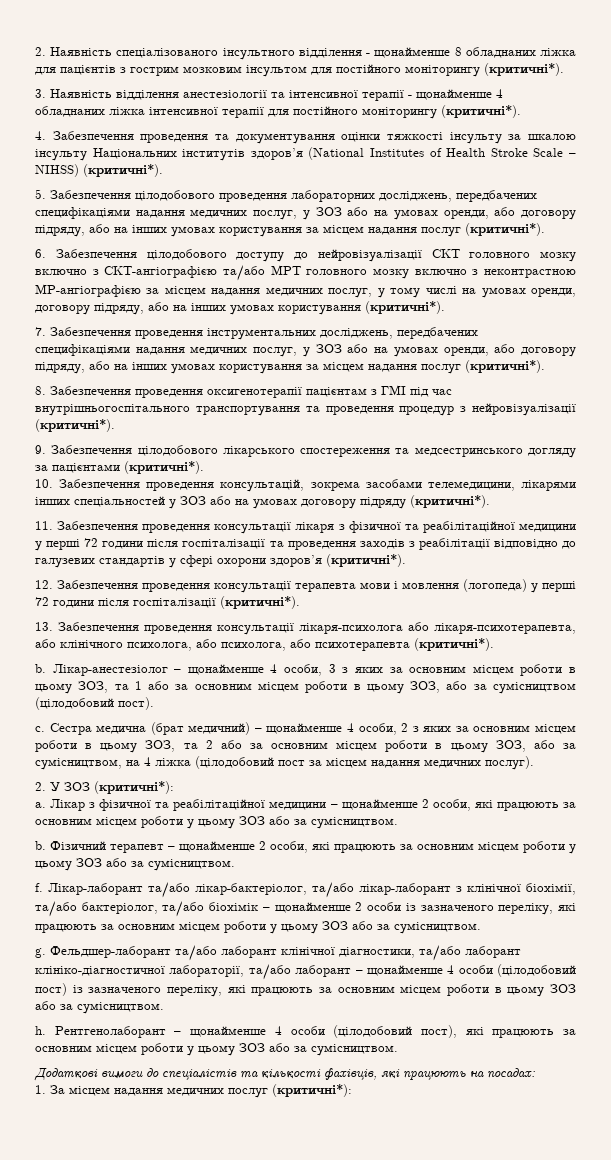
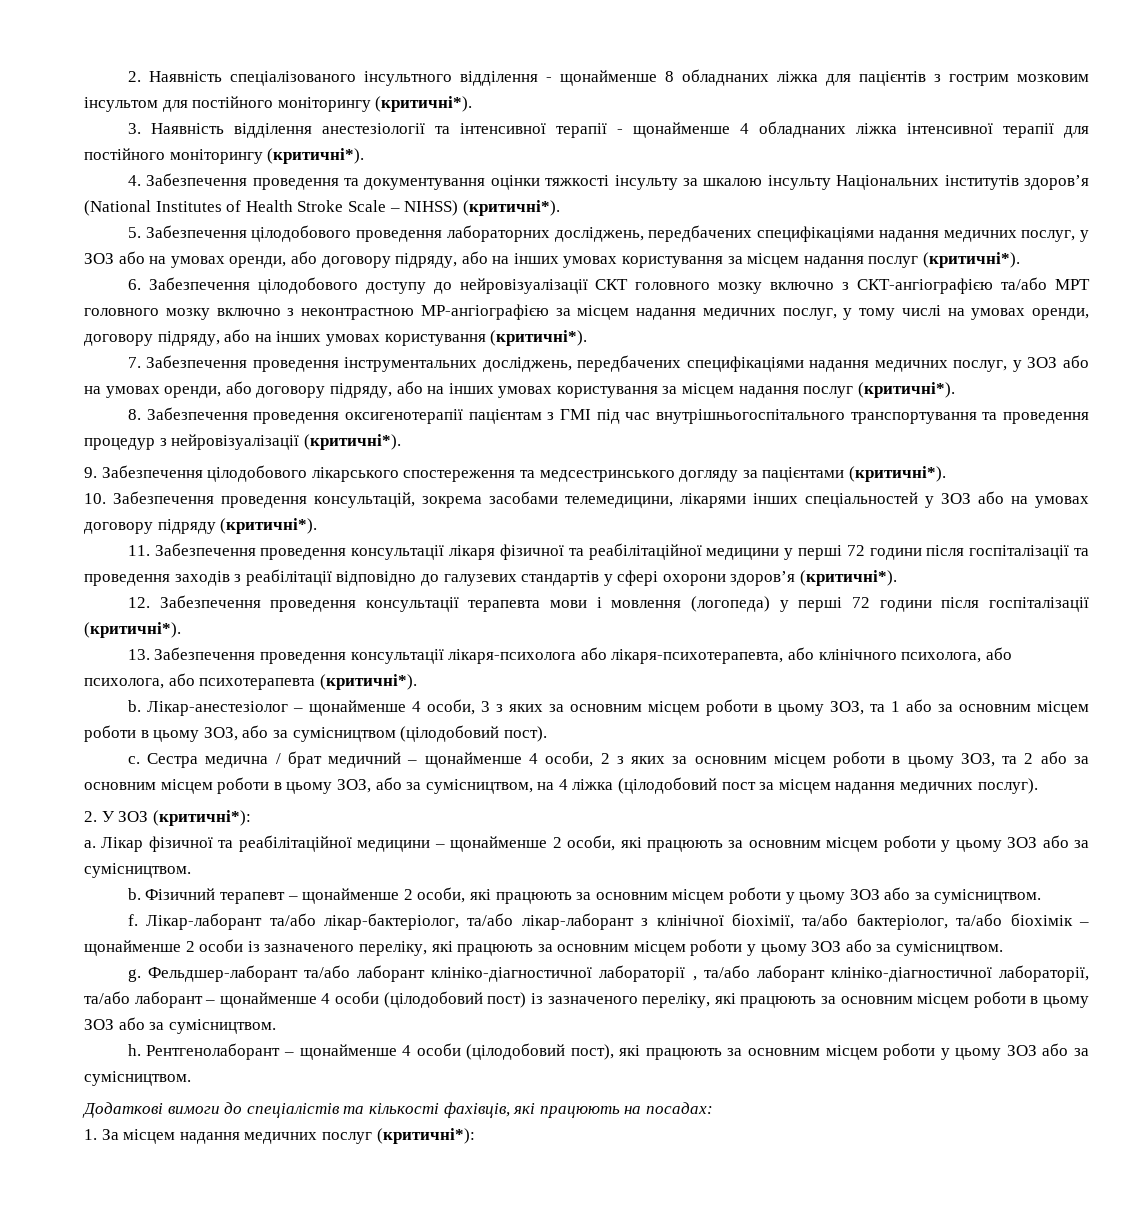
- 11. Забезпечення проведення консультації лікаря з фізичної та реабілітаційної медицини у перші 72 години після госпіталізації та проведення заходів з реабілітації відповідно до галузевих стандартів у сфері охорони здоров’я (критичні*).
+ 11. Забезпечення проведення консультації лікаря фізичної та реабілітаційної медицини у перші 72 години після госпіталізації та проведення заходів з реабілітації відповідно до галузевих стандартів у сфері охорони здоров’я (критичні*).
- Сестра медична (брат медичний) – щонайменше 4 особи, 2 з яких за основним місцем роботи в цьому ЗОЗ, та 2 або за основним місцем роботи в цьому ЗОЗ, або за сумісництвом, на 4 ліжка (цілодобовий пост за місцем надання медичних послуг).
+ Сестра медична / брат медичний – щонайменше 4 особи, 2 з яких за основним місцем роботи в цьому ЗОЗ, та 2 або за основним місцем роботи в цьому ЗОЗ, або за сумісництвом, на 4 ліжка (цілодобовий пост за місцем надання медичних послуг).
- Лікар з фізичної та реабілітаційної медицини – щонайменше 2 особи, які працюють за основним місцем роботи у цьому ЗОЗ або за сумісництвом.
+ Лікар фізичної та реабілітаційної медицини – щонайменше 2 особи, які працюють за основним місцем роботи у цьому ЗОЗ або за сумісництвом.
- Фельдшер-лаборант та/або лаборант клінічної діагностики, та/або лаборант клініко-діагностичної лабораторії, та/або лаборант – щонайменше 4 особи (цілодобовий пост) із зазначеного переліку, які працюють за основним місцем роботи в цьому ЗОЗ або за сумісництвом.
+ Фельдшер-лаборант та/або лаборант клініко-діагностичної лабораторії , та/або лаборант клініко-діагностичної лабораторії, та/або лаборант – щонайменше 4 особи (цілодобовий пост) із зазначеного переліку, які працюють за основним місцем роботи в цьому ЗОЗ або за сумісництвом.

